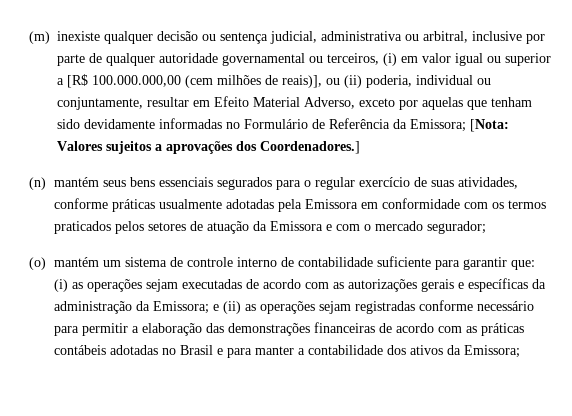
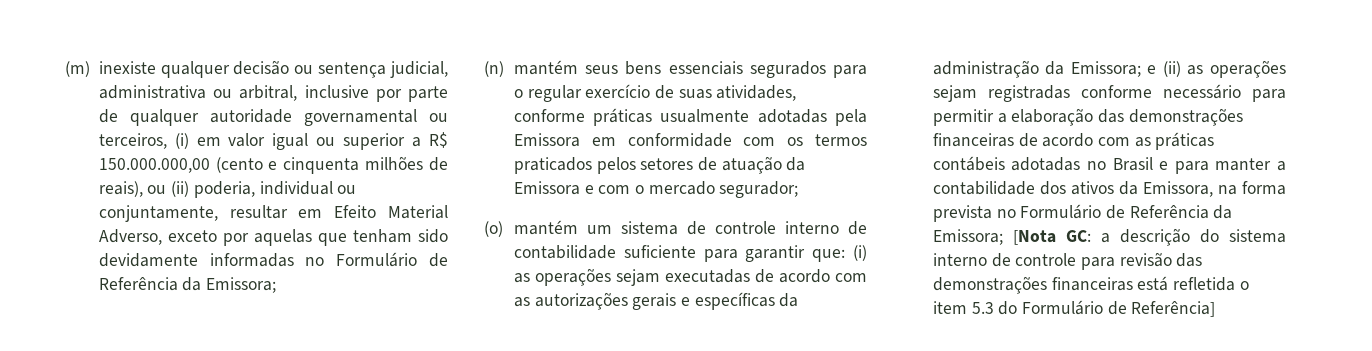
- (m) inexiste qualquer decisão ou sentença judicial, administrativa ou arbitral, inclusive por parte de qualquer autoridade governamental ou terceiros, (i) em valor igual ou superior a [R$ 100.000.000,00 (cem milhões de reais)], ou (ii) poderia, individual ou conjuntamente, resultar em Efeito Material Adverso, exceto por aquelas que tenham sido devidamente informadas no Formulário de Referência da Emissora; [Nota: Valores sujeitos a aprovações dos Coordenadores.]
+ (m) inexiste qualquer decisão ou sentença judicial, administrativa ou arbitral, inclusive por parte de qualquer autoridade governamental ou terceiros, (i) em valor igual ou superior a R$ 150.000.000,00 (cento e cinquenta milhões de reais), ou (ii) poderia, individual ou conjuntamente, resultar em Efeito Material Adverso, exceto por aquelas que tenham sido devidamente informadas no Formulário de Referência da Emissora;
- e (ii) as operações sejam registradas conforme necessário para permitir a elaboração das demonstrações financeiras de acordo com as práticas contábeis adotadas no Brasil e para manter a contabilidade dos ativos da Emissora;
+ e (ii) as operações sejam registradas conforme necessário para permitir a elaboração das demonstrações financeiras de acordo com as práticas contábeis adotadas no Brasil e para manter a contabilidade dos ativos da Emissora, na forma prevista no Formulário de Referência da Emissora; [Nota GC: a descrição do sistema interno de controle para revisão das demonstrações financeiras está refletida o item 5.3 do Formulário de Referência]

